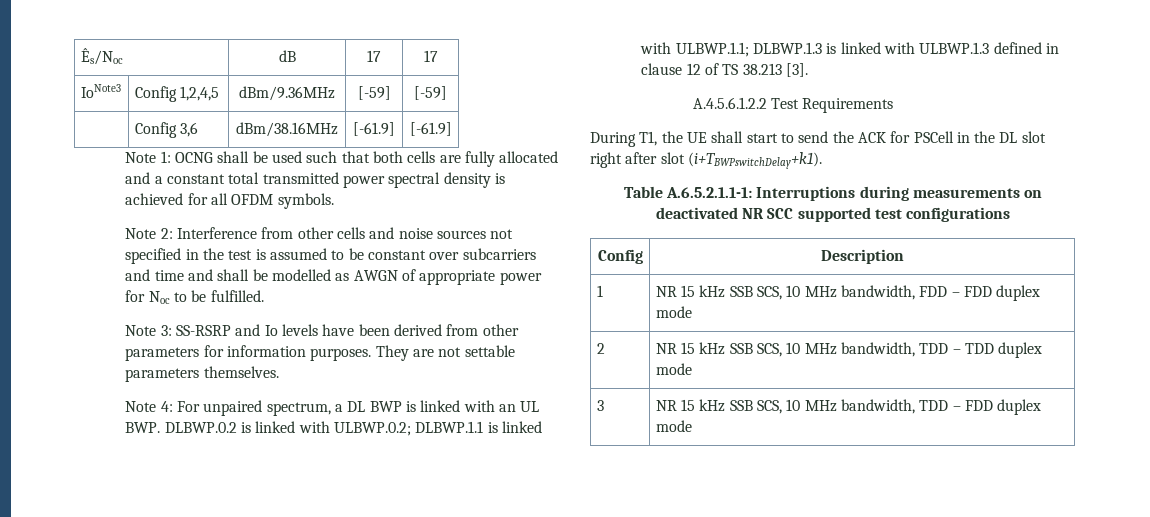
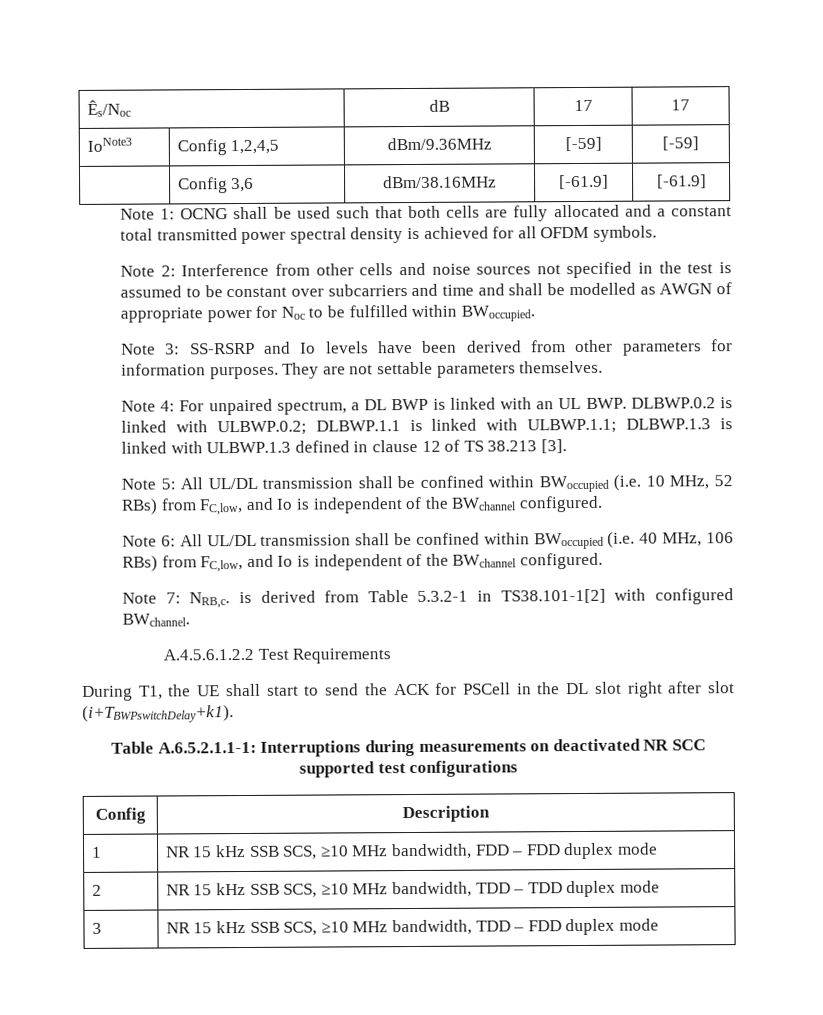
- Note 2: Interference from other cells and noise sources not specified in the test is assumed to be constant over subcarriers and time and shall be modelled as AWGN of appropriate power for Noc to be fulfilled.
+ Note 2: Interference from other cells and noise sources not specified in the test is assumed to be constant over subcarriers and time and shall be modelled as AWGN of appropriate power for Noc to be fulfilled within BWoccupied.
+ Note 5: All UL/DL transmission shall be confined within BWoccupied (i.e. 10 MHz, 52 RBs) from FC,low, and Io is independent of the BWchannel configured.
+ Note 6: All UL/DL transmission shall be confined within BWoccupied (i.e. 40 MHz, 106 RBs) from FC,low, and Io is independent of the BWchannel configured.
+ Note 7: NRB,c. is derived from Table 5.3.2-1 in TS38.101-1[2] with configured BWchannel.
- 1 | NR 15 kHz SSB SCS, 10 MHz bandwidth, FDD – FDD duplex mode
+ 1 | NR 15 kHz SSB SCS, ≥10 MHz bandwidth, FDD – FDD duplex mode
- 2 | NR 15 kHz SSB SCS, 10 MHz bandwidth, TDD – TDD duplex mode
+ 2 | NR 15 kHz SSB SCS, ≥10 MHz bandwidth, TDD – TDD duplex mode
- 3 | NR 15 kHz SSB SCS, 10 MHz bandwidth, TDD – FDD duplex mode
+ 3 | NR 15 kHz SSB SCS, ≥10 MHz bandwidth, TDD – FDD duplex mode

